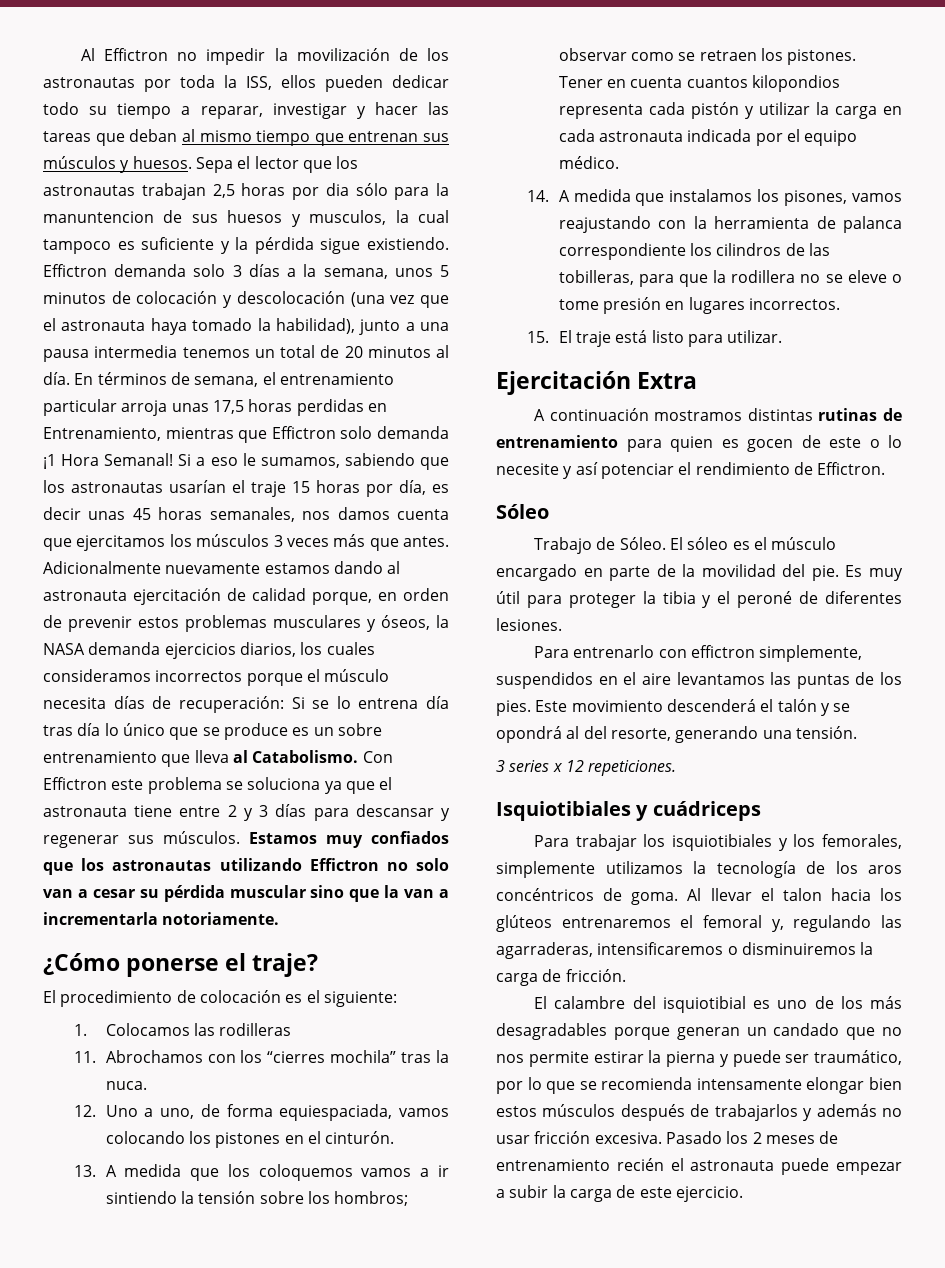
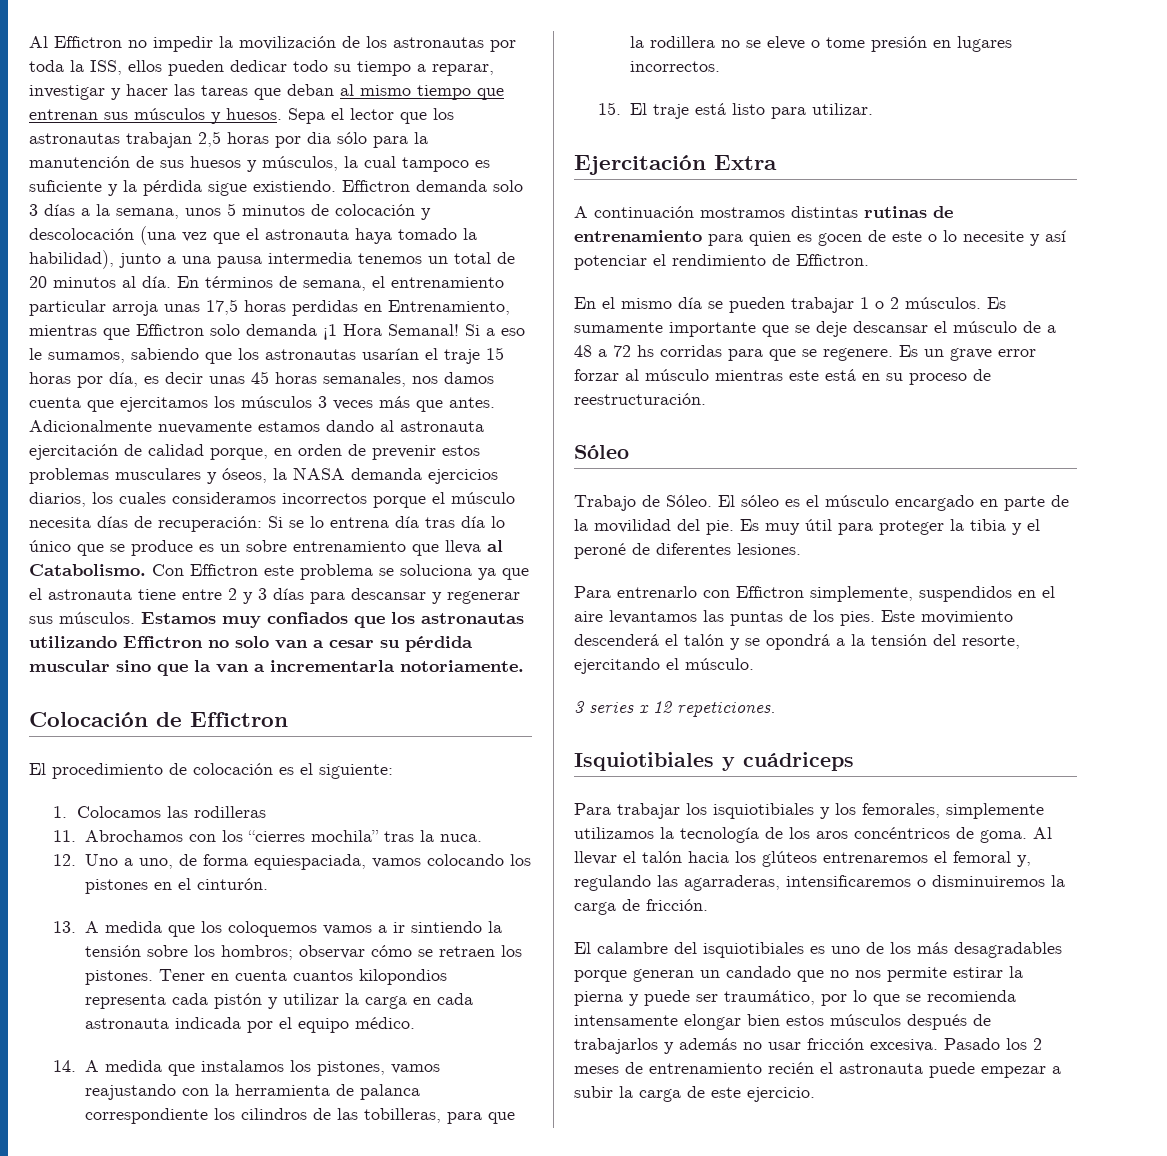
- Sepa el lector que los astronautas trabajan 2,5 horas por dia sólo para la manuntencion de sus huesos y musculos, la cual tampoco es suficiente y la pérdida sigue existiendo.
+ Sepa el lector que los astronautas trabajan 2,5 horas por dia sólo para la manutención de sus huesos y músculos, la cual tampoco es suficiente y la pérdida sigue existiendo.
- ¿Cómo ponerse el traje?
+ Colocación de Effictron
- 13. A medida que los coloquemos vamos a ir sintiendo la tensión sobre los hombros; observar como se retraen los pistones.
+ 13. A medida que los coloquemos vamos a ir sintiendo la tensión sobre los hombros; observar cómo se retraen los pistones.
- 14. A medida que instalamos los pisones, vamos reajustando con la herramienta de palanca correspondiente los cilindros de las tobilleras, para que la rodillera no se eleve o tome presión en lugares incorrectos.
+ 14. A medida que instalamos los pistones, vamos reajustando con la herramienta de palanca correspondiente los cilindros de las tobilleras, para que la rodillera no se eleve o tome presión en lugares incorrectos.
+ En el mismo día se pueden trabajar 1 o 2 músculos. Es sumamente importante que se deje descansar el músculo de a 48 a 72 hs corridas para que se regenere. Es un grave error forzar al músculo mientras este está en su proceso de reestructuración.
- Para entrenarlo con effictron simplemente, suspendidos en el aire levantamos las puntas de los pies.
+ Para entrenarlo con Effictron simplemente, suspendidos en el aire levantamos las puntas de los pies.
- Este movimiento descenderá el talón y se opondrá al del resorte, generando una tensión.
+ Este movimiento descenderá el talón y se opondrá a la tensión del resorte, ejercitando el músculo.
- Al llevar el talon hacia los glúteos entrenaremos el femoral y, regulando las agarraderas, intensificaremos o disminuiremos la carga de fricción.
+ Al llevar el talón hacia los glúteos entrenaremos el femoral y, regulando las agarraderas, intensificaremos o disminuiremos la carga de fricción.
- El calambre del isquiotibial es uno de los más desagradables porque generan un candado que no nos permite estirar la pierna y puede ser traumático, por lo que se recomienda intensamente elongar bien estos músculos después de trabajarlos y además no usar fricción excesiva.
+ El calambre del isquiotibiales es uno de los más desagradables porque generan un candado que no nos permite estirar la pierna y puede ser traumático, por lo que se recomienda intensamente elongar bien estos músculos después de trabajarlos y además no usar fricción excesiva.

